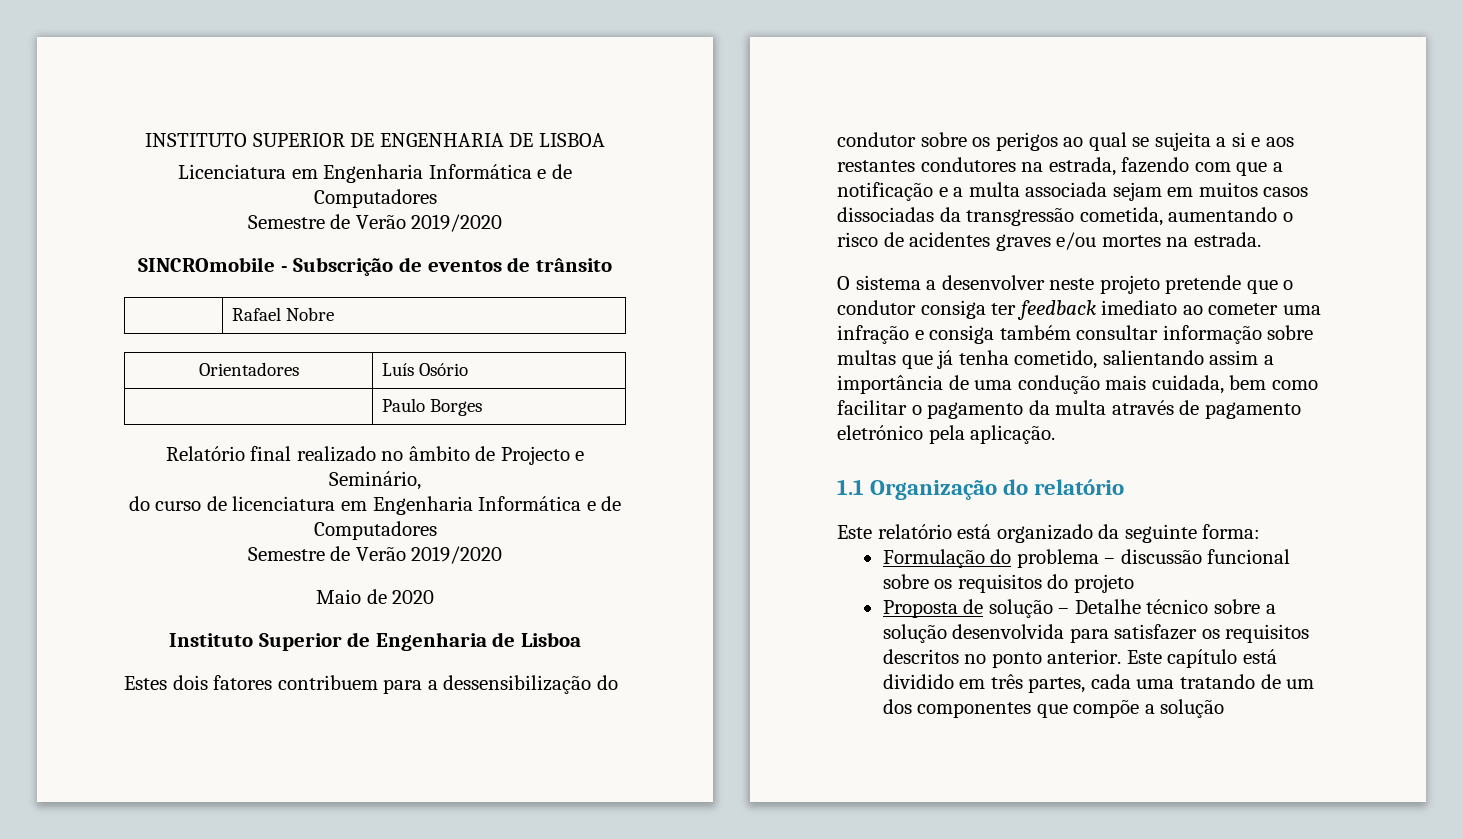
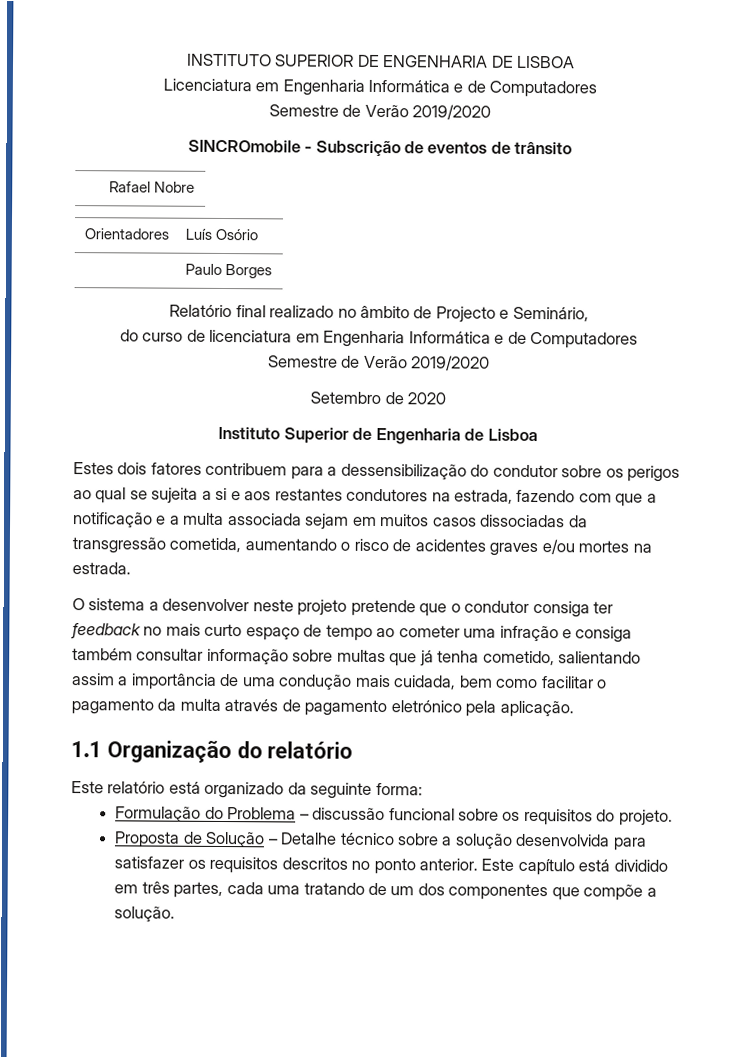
- Maio de 2020
+ Setembro de 2020
- O sistema a desenvolver neste projeto pretende que o condutor consiga ter feedback imediato ao cometer uma infração e consiga também consultar informação sobre multas que já tenha cometido, salientando assim a importância de uma condução mais cuidada, bem como facilitar o pagamento da multa através de pagamento eletrónico pela aplicação.
+ O sistema a desenvolver neste projeto pretende que o condutor consiga ter feedback no mais curto espaço de tempo ao cometer uma infração e consiga também consultar informação sobre multas que já tenha cometido, salientando assim a importância de uma condução mais cuidada, bem como facilitar o pagamento da multa através de pagamento eletrónico pela aplicação.
- Formulação do problema – discussão funcional sobre os requisitos do projeto
+ Formulação do Problema – discussão funcional sobre os requisitos do projeto.
- Proposta de solução – Detalhe técnico sobre a solução desenvolvida para satisfazer os requisitos descritos no ponto anterior.
+ Proposta de Solução – Detalhe técnico sobre a solução desenvolvida para satisfazer os requisitos descritos no ponto anterior.
- Este capítulo está dividido em três partes, cada uma tratando de um dos componentes que compõe a solução
+ Este capítulo está dividido em três partes, cada uma tratando de um dos componentes que compõe a solução.

